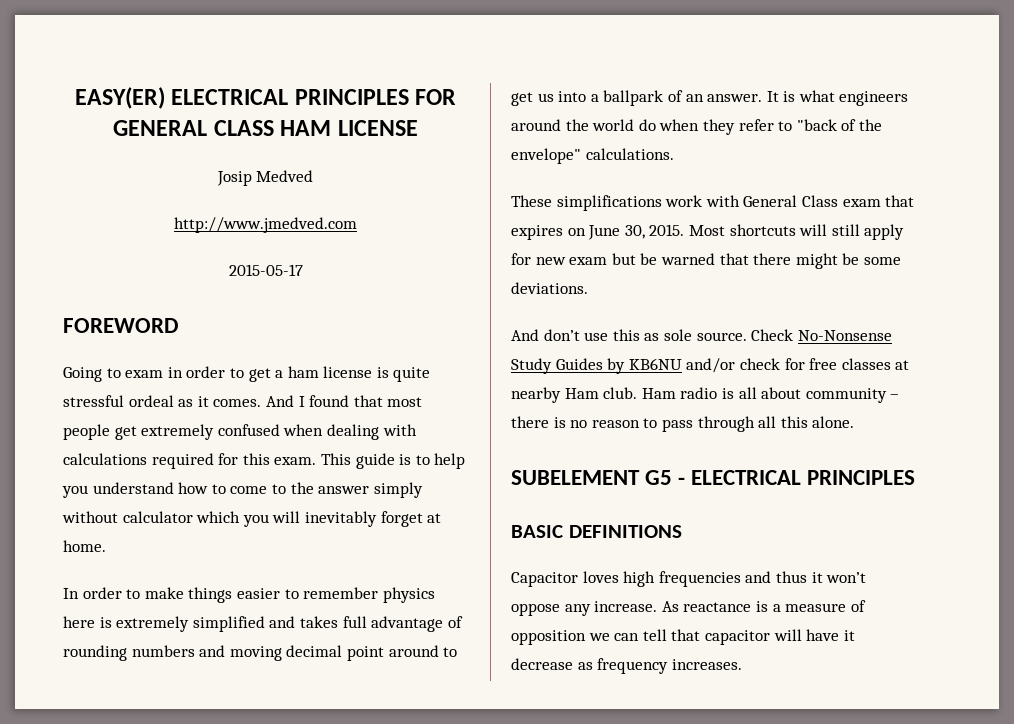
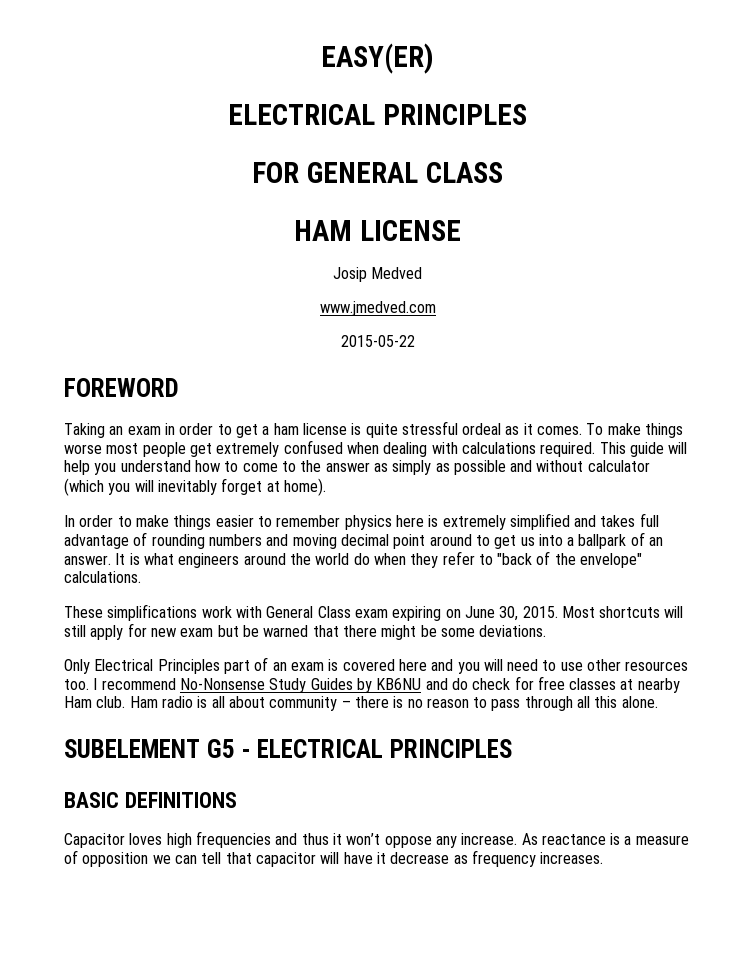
- EASY(ER) ELECTRICAL PRINCIPLES FOR GENERAL CLASS HAM LICENSE
+ EASY(ER)
+ ELECTRICAL PRINCIPLES
+ FOR GENERAL CLASS
+ HAM LICENSE
- http://www.jmedved.com
- 2015-05-17
+ www.jmedved.com
+ 2015-05-22
- Going to exam in order to get a ham license is quite stressful ordeal as it comes.
+ Taking an exam in order to get a ham license is quite stressful ordeal as it comes.
- And I found that most people get extremely confused when dealing with calculations required for this exam. This guide is to help you understand how to come to the answer simply without calculator which you will inevitably forget at home.
+ To make things worse most people get extremely confused when dealing with calculations required. This guide will help you understand how to come to the answer as simply as possible and without calculator (which you will inevitably forget at home).
- These simplifications work with General Class exam that expires on June 30, 2015.
+ These simplifications work with General Class exam expiring on June 30, 2015.
- And don’t use this as sole source. Check No-Nonsense Study Guides by KB6NU and/or check for free classes at nearby Ham club.
+ Only Electrical Principles part of an exam is covered here and you will need to use other resources too. I recommend No-Nonsense Study Guides by KB6NU and do check for free classes at nearby Ham club.

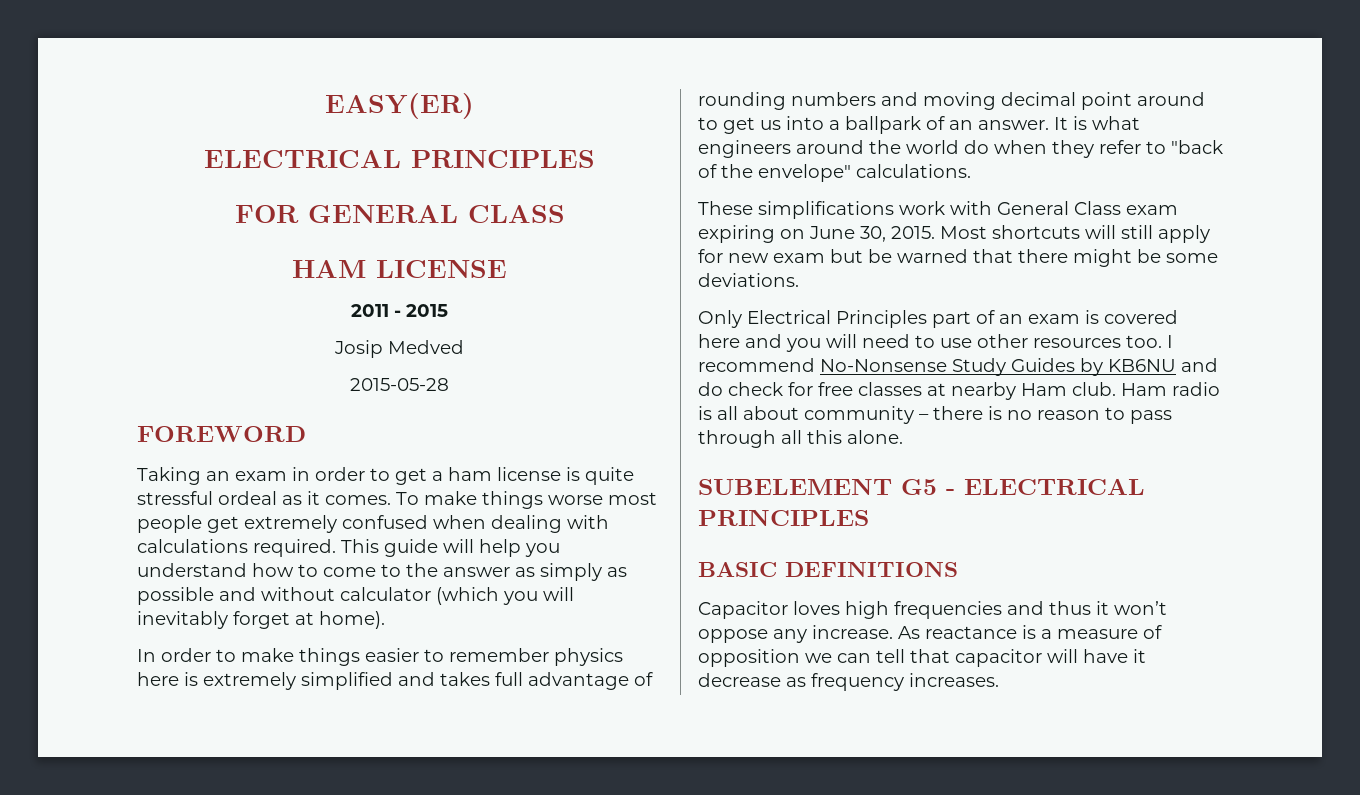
+ 2011 - 2015
- www.jmedved.com
- 2015-05-22
+ 2015-05-28

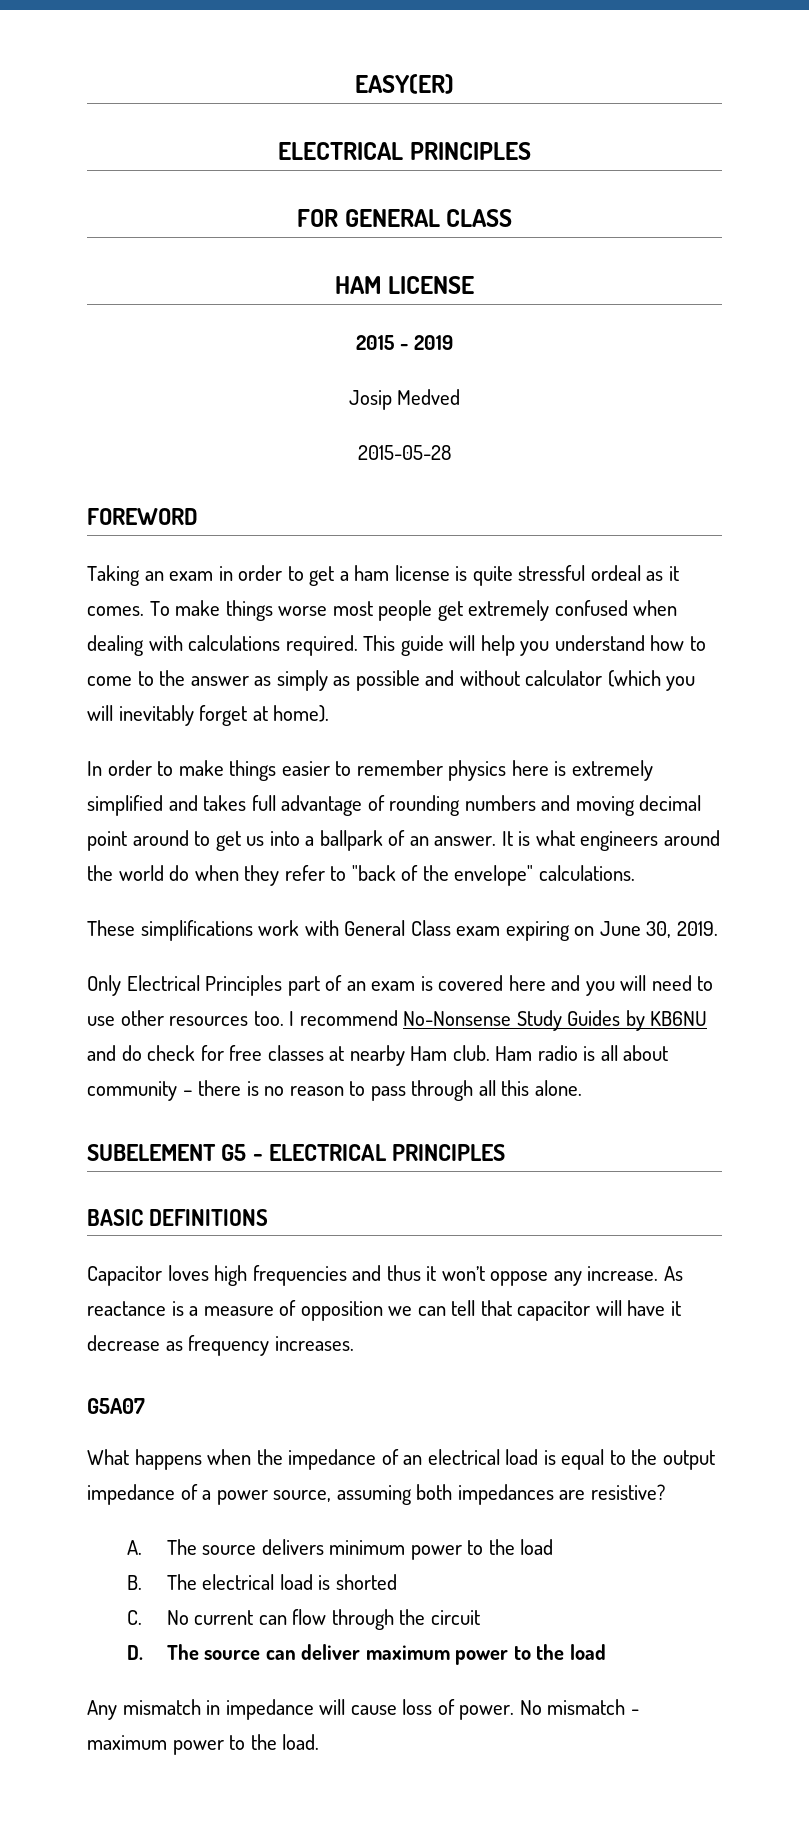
- 2011 - 2015
+ 2015 - 2019
- These simplifications work with General Class exam expiring on June 30, 2015. Most shortcuts will still apply for new exam but be warned that there might be some deviations.
+ These simplifications work with General Class exam expiring on June 30, 2019.
+ G5A07
+ What happens when the impedance of an electrical load is equal to the output impedance of a power source, assuming both impedances are resistive?
+ A. The source delivers minimum power to the load
+ B. The electrical load is shorted
+ C. No current can flow through the circuit
+ D. The source can deliver maximum power to the load
+ Any mismatch in impedance will cause loss of power. No mismatch - maximum power to the load.

